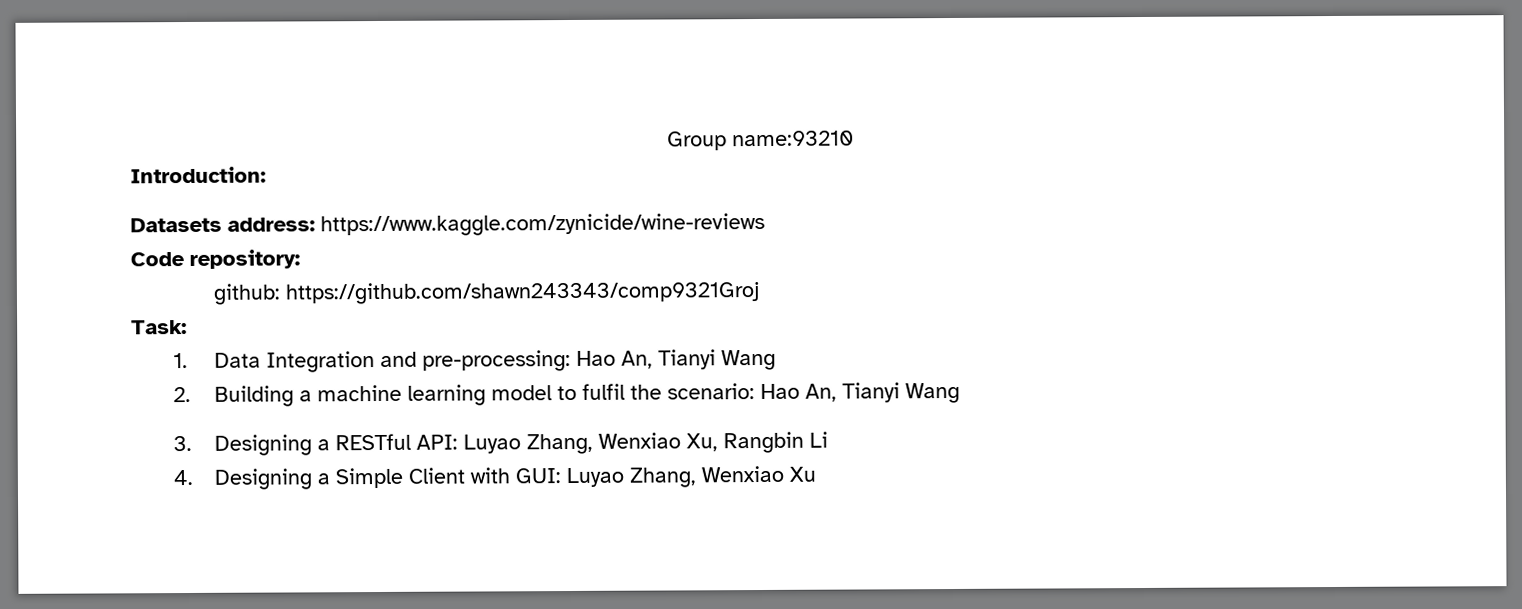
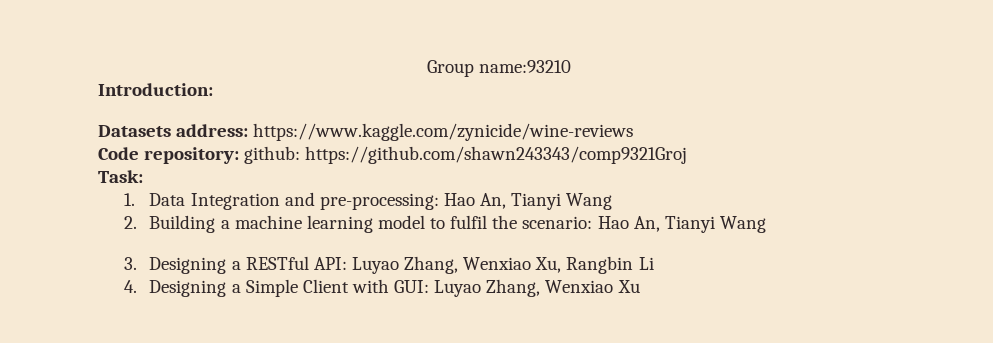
- Code repository:
- github: https://github.com/shawn243343/comp9321Groj
+ Code repository: github: https://github.com/shawn243343/comp9321Groj

